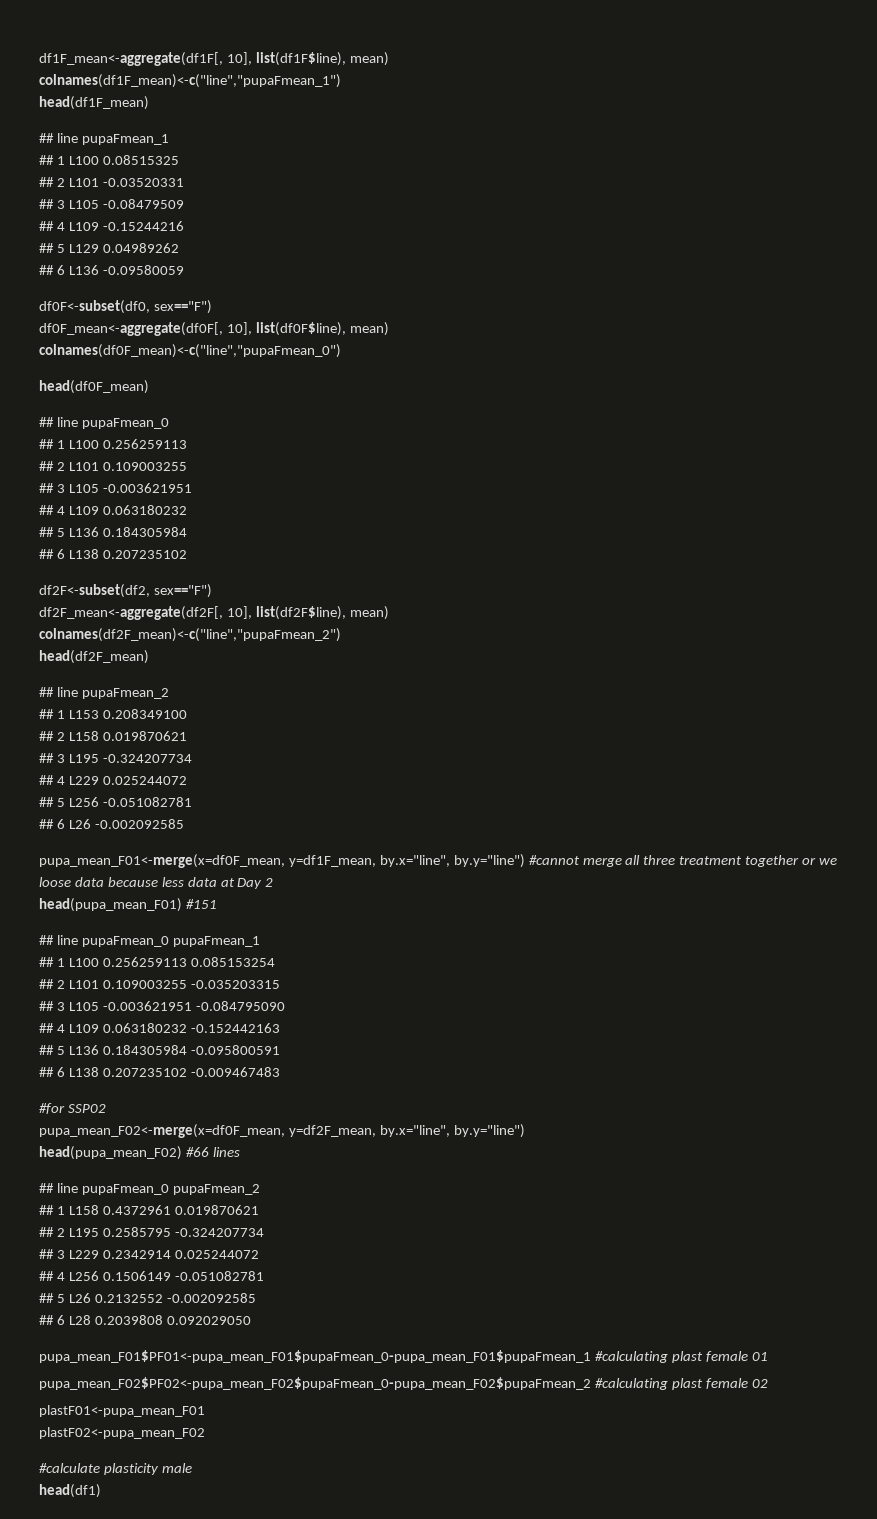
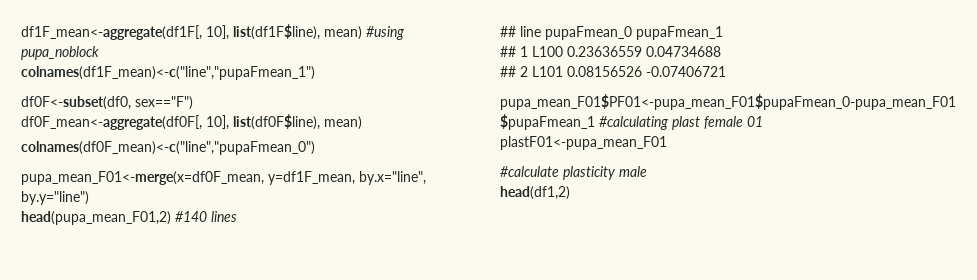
- df1F_mean<-aggregate(df1F[, 10], list(df1F$line), mean)
+ df1F_mean<-aggregate(df1F[, 10], list(df1F$line), mean) #using pupa_noblock
- head(df1F_mean)
- ## line pupaFmean_1
- ## 1 L100 0.08515325
- ## 2 L101 -0.03520331
- ## 3 L105 -0.08479509
- ## 4 L109 -0.15244216
- ## 5 L129 0.04989262
- ## 6 L136 -0.09580059
- head(df0F_mean)
- ## line pupaFmean_0
- ## 1 L100 0.256259113
- ## 2 L101 0.109003255
- ## 3 L105 -0.003621951
- ## 4 L109 0.063180232
- ## 5 L136 0.184305984
- ## 6 L138 0.207235102
- df2F<-subset(df2, sex=="F")
- df2F_mean<-aggregate(df2F[, 10], list(df2F$line), mean)
- colnames(df2F_mean)<-c("line","pupaFmean_2")
- head(df2F_mean)
- ## line pupaFmean_2
- ## 1 L153 0.208349100
- ## 2 L158 0.019870621
- ## 3 L195 -0.324207734
- ## 4 L229 0.025244072
- ## 5 L256 -0.051082781
- ## 6 L26 -0.002092585
- pupa_mean_F01<-merge(x=df0F_mean, y=df1F_mean, by.x="line", by.y="line") #cannot merge all three treatment together or we loose data because less data at Day 2
- head(pupa_mean_F01) #151
+ pupa_mean_F01<-merge(x=df0F_mean, y=df1F_mean, by.x="line", by.y="line")
+ head(pupa_mean_F01,2) #140 lines
- ## 1 L100 0.256259113 0.085153254
- ## 2 L101 0.109003255 -0.035203315
- ## 3 L105 -0.003621951 -0.084795090
- ## 4 L109 0.063180232 -0.152442163
- ## 5 L136 0.184305984 -0.095800591
- ## 6 L138 0.207235102 -0.009467483
- #for SSP02
- pupa_mean_F02<-merge(x=df0F_mean, y=df2F_mean, by.x="line", by.y="line")
- head(pupa_mean_F02) #66 lines
- ## line pupaFmean_0 pupaFmean_2
- ## 1 L158 0.4372961 0.019870621
- ## 2 L195 0.2585795 -0.324207734
- ## 3 L229 0.2342914 0.025244072
- ## 4 L256 0.1506149 -0.051082781
- ## 5 L26 0.2132552 -0.002092585
- ## 6 L28 0.2039808 0.092029050
+ ## 1 L100 0.23636559 0.04734688
+ ## 2 L101 0.08156526 -0.07406721
- pupa_mean_F02$PF02<-pupa_mean_F02$pupaFmean_0-pupa_mean_F02$pupaFmean_2 #calculating plast female 02
- plastF02<-pupa_mean_F02
- head(df1)
+ head(df1,2)

